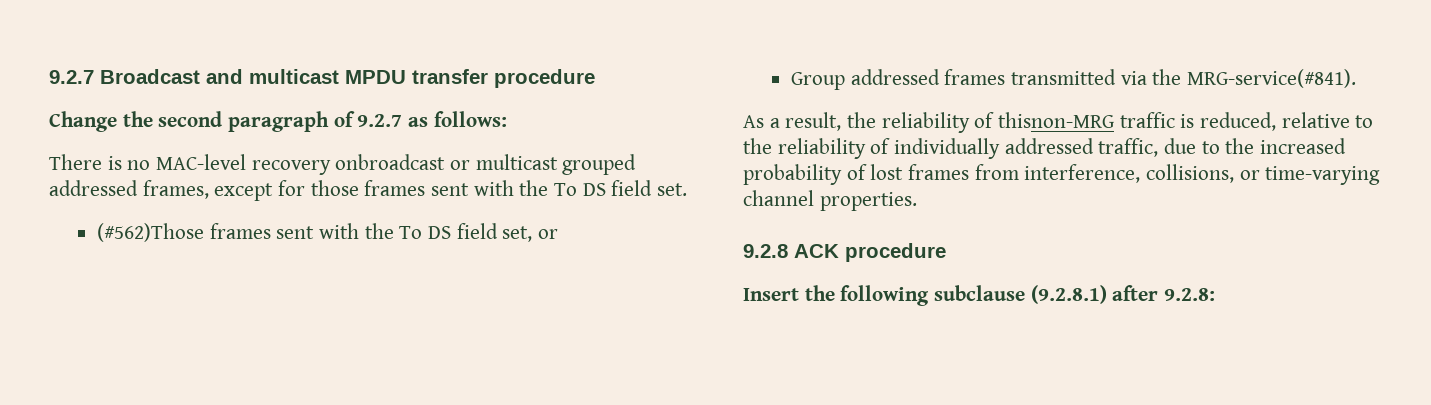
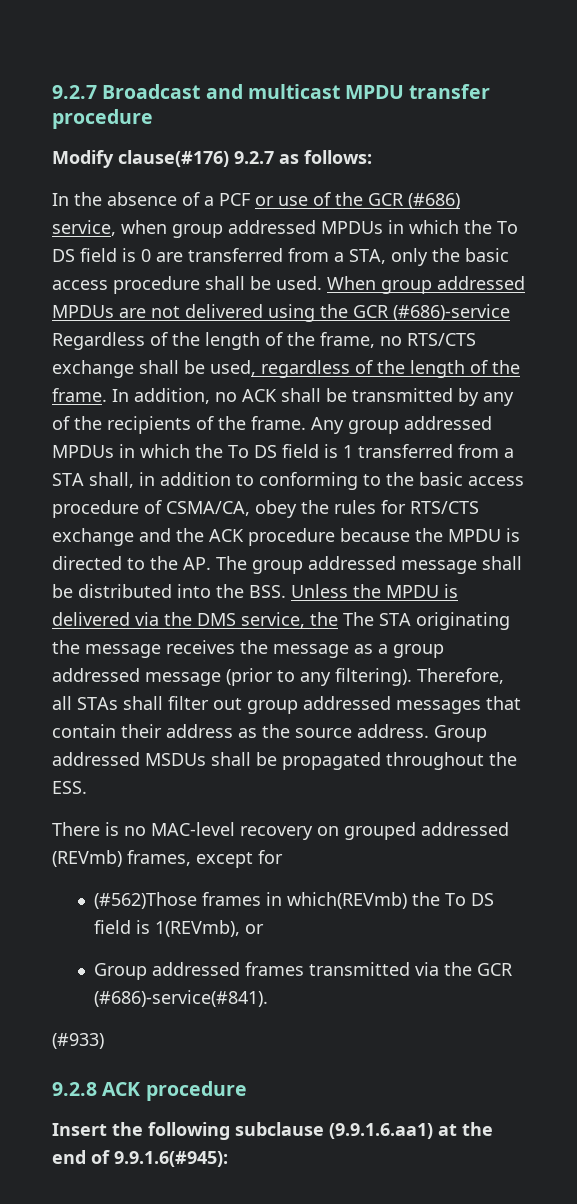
- Change the second paragraph of 9.2.7 as follows:
+ Modify clause(#176) 9.2.7 as follows:
+ In the absence of a PCF or use of the GCR (#686) service, when group addressed MPDUs in which the To DS field is 0 are transferred from a STA, only the basic access procedure shall be used. When group addressed MPDUs are not delivered using the GCR (#686)-service Regardless of the length of the frame, no RTS/CTS exchange shall be used, regardless of the length of the frame. In addition, no ACK shall be transmitted by any of the recipients of the frame. Any group addressed MPDUs in which the To DS field is 1 transferred from a STA shall, in addition to conforming to the basic access procedure of CSMA/CA, obey the rules for RTS/CTS exchange and the ACK procedure because the MPDU is directed to the AP. The group addressed message shall be distributed into the BSS. Unless the MPDU is delivered via the DMS service, the The STA originating the message receives the message as a group addressed message (prior to any filtering). Therefore, all STAs shall filter out group addressed messages that contain their address as the source address. Group addressed MSDUs shall be propagated throughout the ESS.
- There is no MAC-level recovery onbroadcast or multicast grouped addressed frames, except for those frames sent with the To DS field set.
- (#562)Those frames sent with the To DS field set, or
+ There is no MAC-level recovery on grouped addressed (REVmb) frames, except for
+ (#562)Those frames in which(REVmb) the To DS field is 1(REVmb), or
- Group addressed frames transmitted via the MRG-service(#841).
- As a result, the reliability of thisnon-MRG traffic is reduced, relative to the reliability of individually addressed traffic, due to the increased probability of lost frames from interference, collisions, or time-varying channel properties.
+ Group addressed frames transmitted via the GCR (#686)-service(#841).
+ (#933)
- Insert the following subclause (9.2.8.1) after 9.2.8:
+ Insert the following subclause (9.9.1.6.aa1) at the end of 9.9.1.6(#945):

